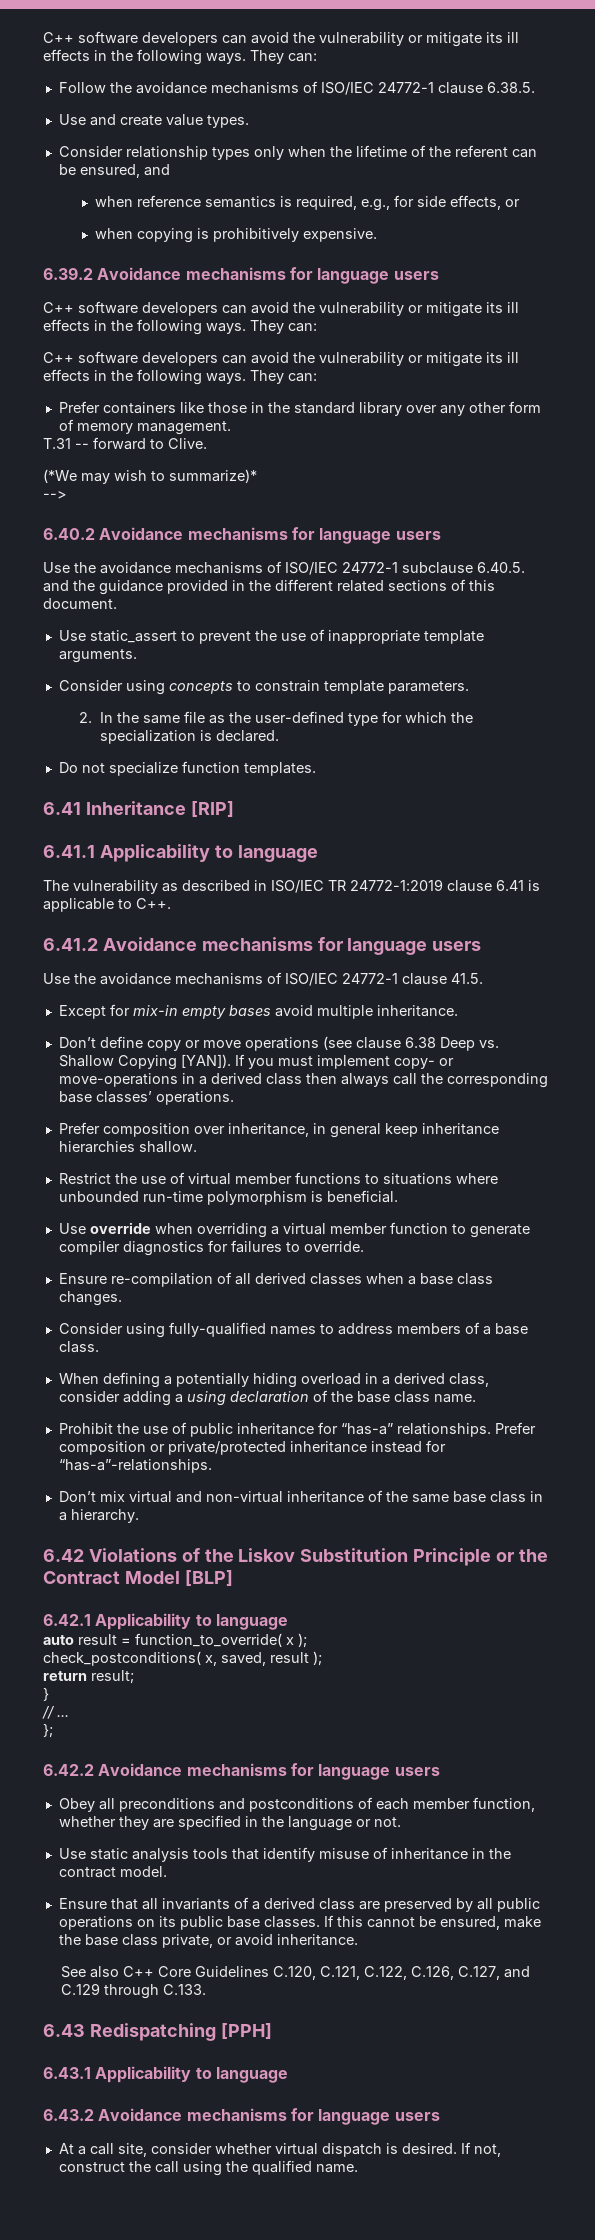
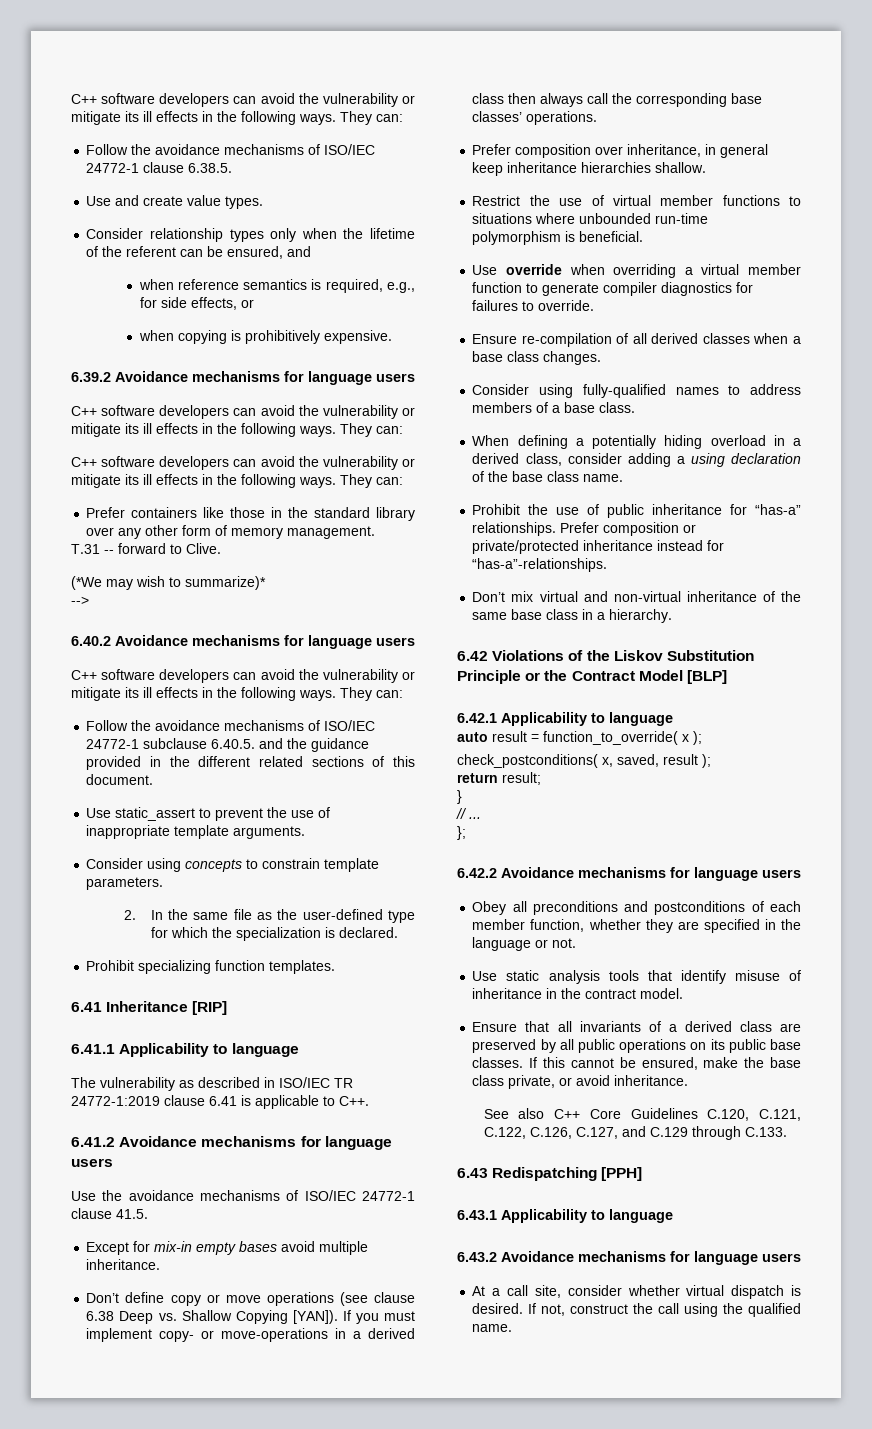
  6.40.2 Avoidance mechanisms for language users
- Use the avoidance mechanisms of ISO/IEC 24772-1 subclause 6.40.5. and the guidance provided in the different related sections of this document.
+ C++ software developers can avoid the vulnerability or mitigate its ill effects in the following ways. They can:
+ Follow the avoidance mechanisms of ISO/IEC 24772-1 subclause 6.40.5. and the guidance provided in the different related sections of this document.
- Do not specialize function templates.
+ Prohibit specializing function templates.

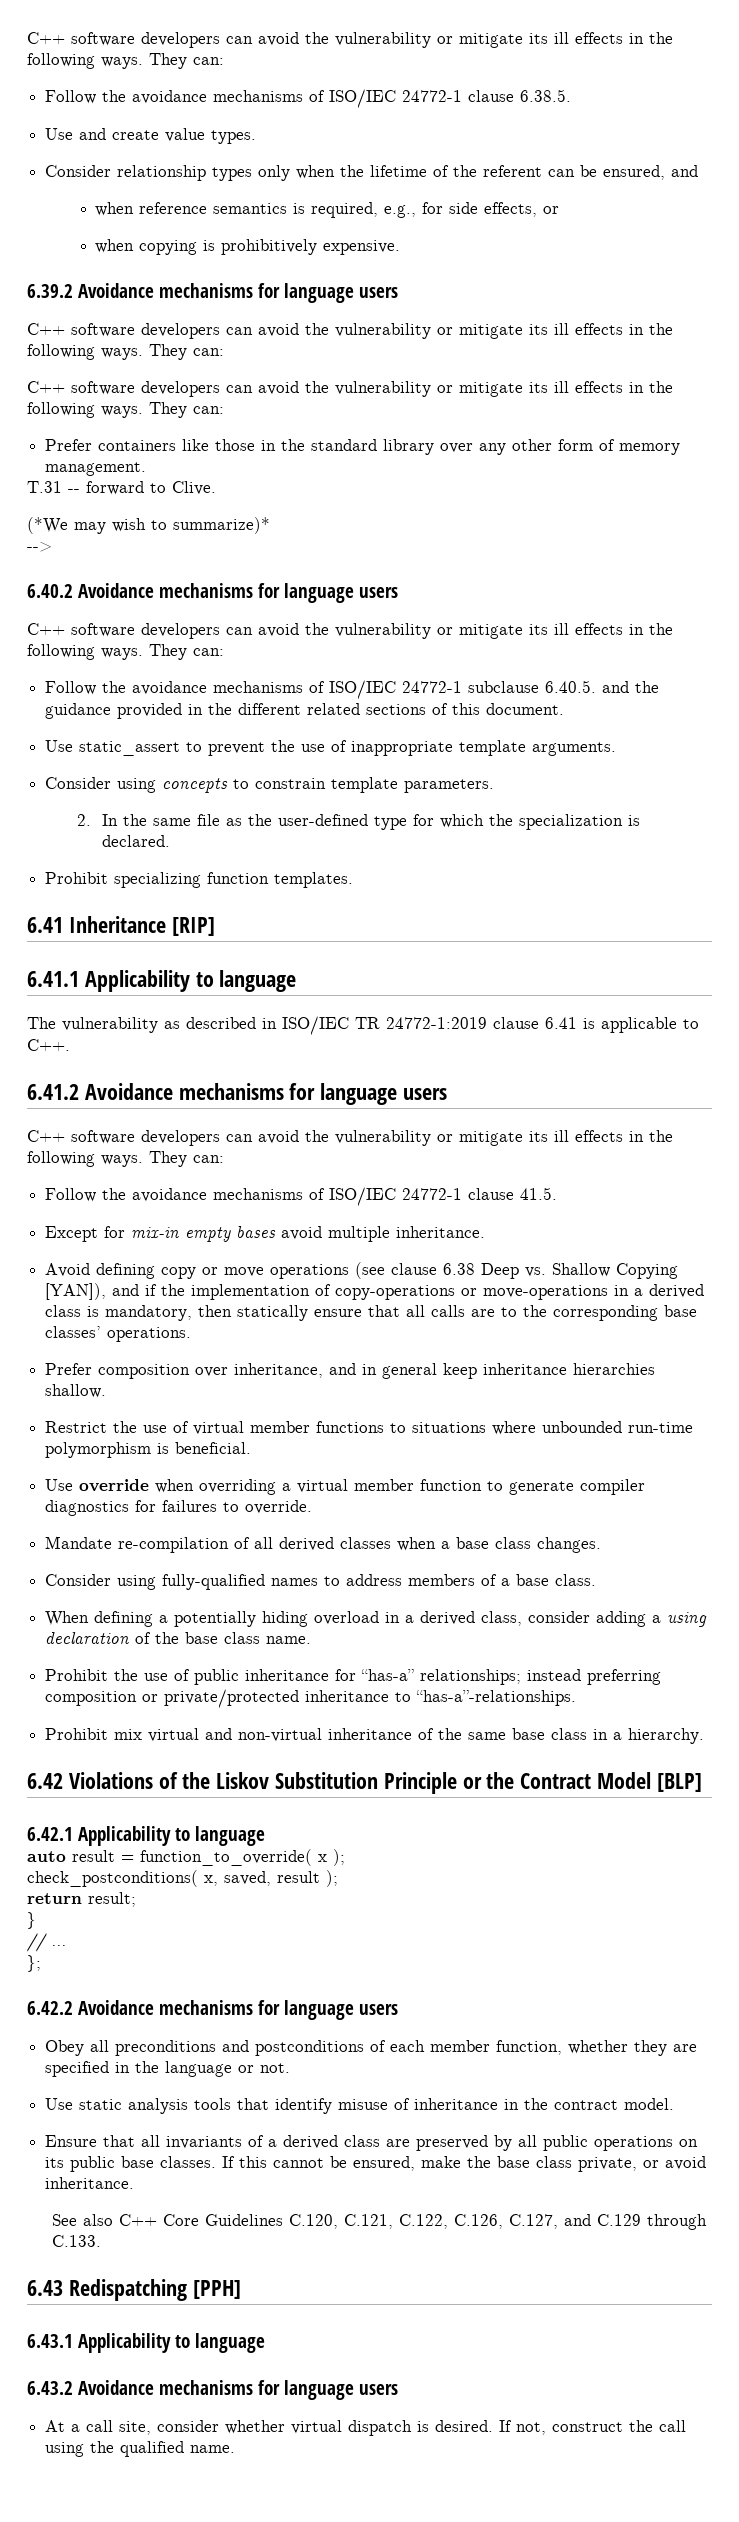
  6.41.2 Avoidance mechanisms for language users
- Use the avoidance mechanisms of ISO/IEC 24772-1 clause 41.5.
+ C++ software developers can avoid the vulnerability or mitigate its ill effects in the following ways. They can:
+ Follow the avoidance mechanisms of ISO/IEC 24772-1 clause 41.5.
- Don’t define copy or move operations (see clause 6.38 Deep vs. Shallow Copying [YAN]). If you must implement copy- or move-operations in a derived class then always call the corresponding base classes’ operations.
+ Avoid defining copy or move operations (see clause 6.38 Deep vs. Shallow Copying [YAN]), and if the implementation of copy-operations or move-operations in a derived class is mandatory, then statically ensure that all calls are to the corresponding base classes’ operations.
- Prefer composition over inheritance, in general keep inheritance hierarchies shallow.
+ Prefer composition over inheritance, and in general keep inheritance hierarchies shallow.
- Ensure re-compilation of all derived classes when a base class changes.
+ Mandate re-compilation of all derived classes when a base class changes.
- Prohibit the use of public inheritance for “has-a” relationships. Prefer composition or private/protected inheritance instead for “has-a”-relationships.
+ Prohibit the use of public inheritance for “has-a” relationships; instead preferring composition or private/protected inheritance to “has-a”-relationships.
- Don’t mix virtual and non-virtual inheritance of the same base class in a hierarchy.
+ Prohibit mix virtual and non-virtual inheritance of the same base class in a hierarchy.

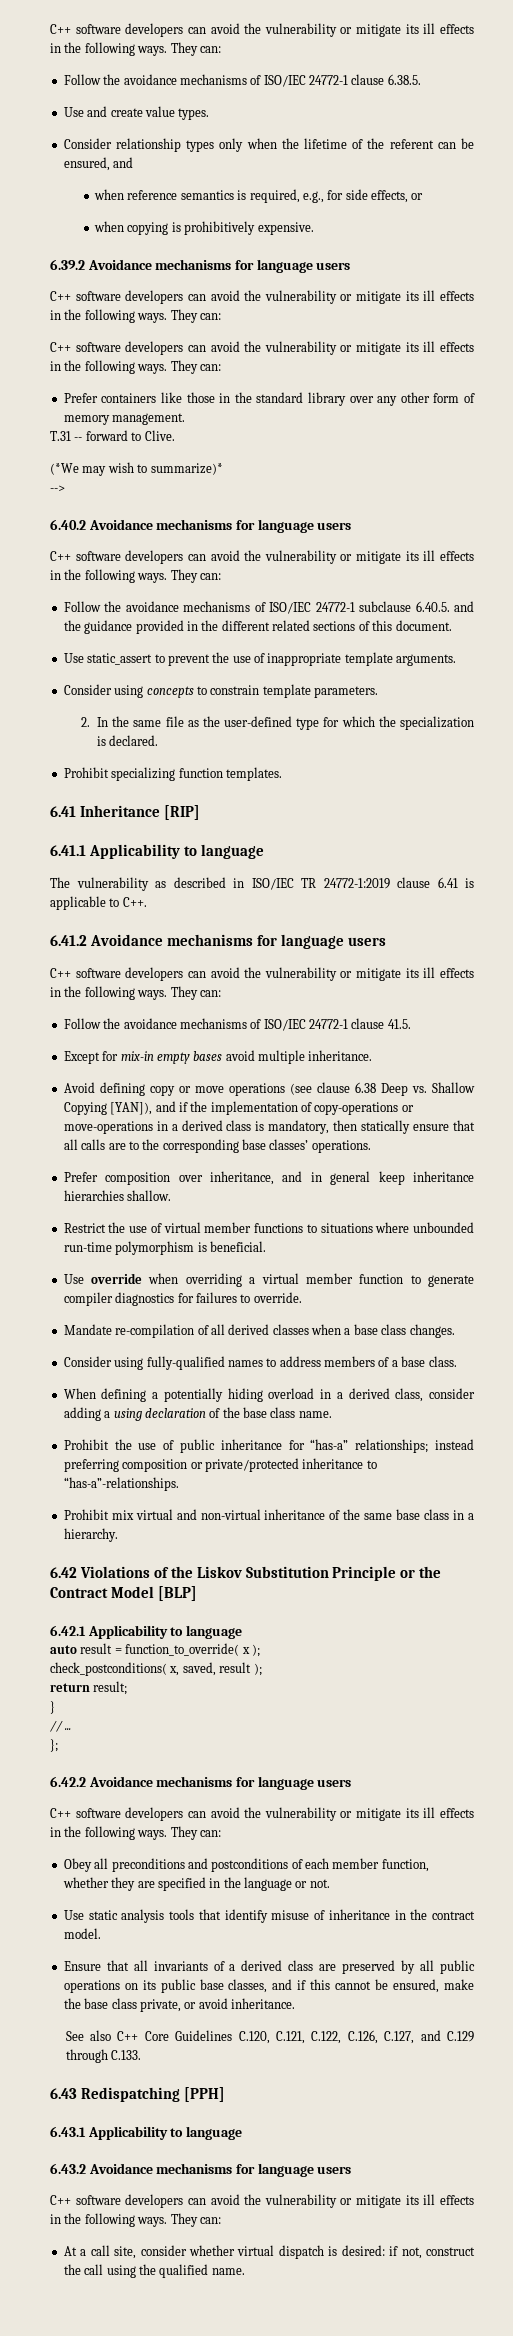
  6.42.2 Avoidance mechanisms for language users
+ C++ software developers can avoid the vulnerability or mitigate its ill effects in the following ways. They can:
- Ensure that all invariants of a derived class are preserved by all public operations on its public base classes. If this cannot be ensured, make the base class private, or avoid inheritance.
+ Ensure that all invariants of a derived class are preserved by all public operations on its public base classes, and if this cannot be ensured, make the base class private, or avoid inheritance.
  6.43.2 Avoidance mechanisms for language users
+ C++ software developers can avoid the vulnerability or mitigate its ill effects in the following ways. They can:
- At a call site, consider whether virtual dispatch is desired. If not, construct the call using the qualified name.
+ At a call site, consider whether virtual dispatch is desired: if not, construct the call using the qualified name.

